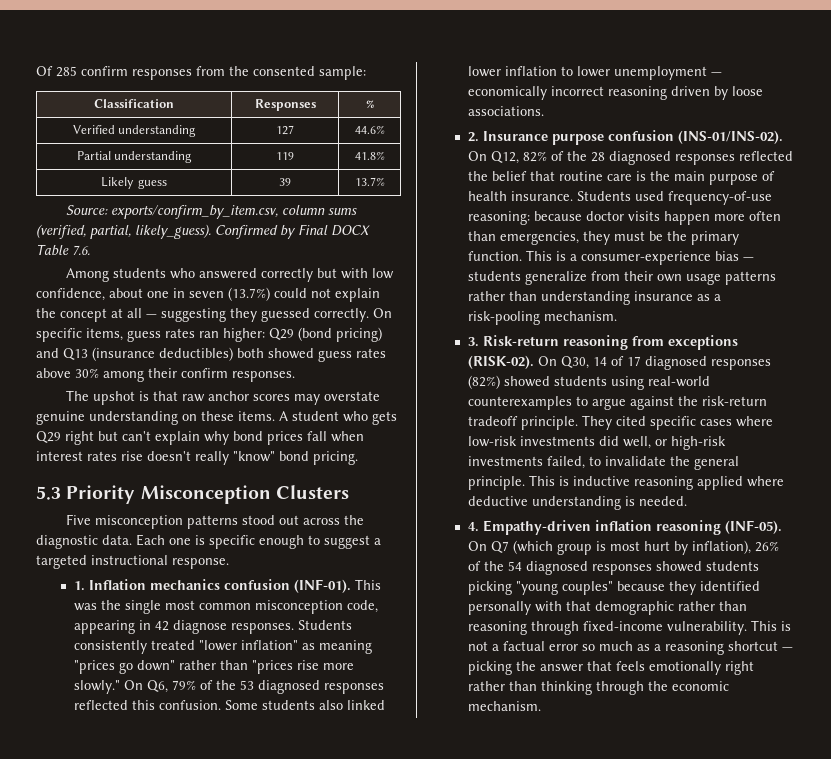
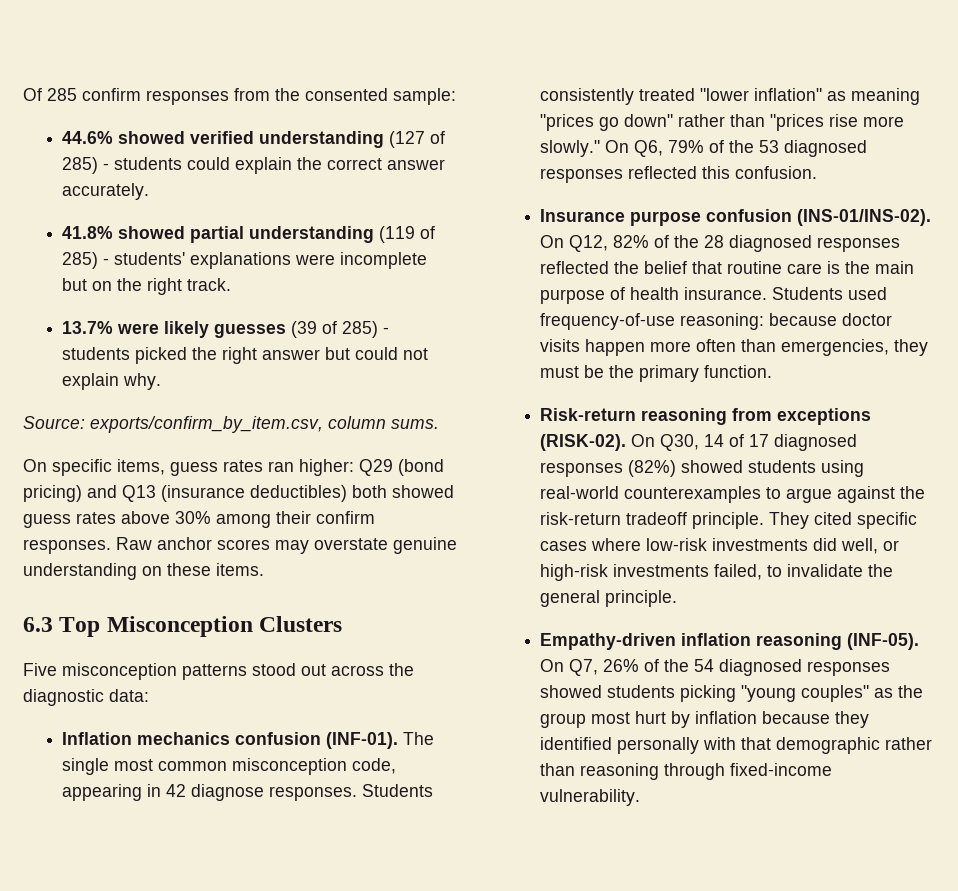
- Classification | Responses | %
- Verified understanding | 127 | 44.6%
- Partial understanding | 119 | 41.8%
- Likely guess | 39 | 13.7%
- Source: exports/confirm_by_item.csv, column sums (verified, partial, likely_guess). Confirmed by Final DOCX Table 7.6.
- Among students who answered correctly but with low confidence, about one in seven (13.7%) could not explain the concept at all — suggesting they guessed correctly. On specific items, guess rates ran higher: Q29 (bond pricing) and Q13 (insurance deductibles) both showed guess rates above 30% among their confirm responses.
- The upshot is that raw anchor scores may overstate genuine understanding on these items. A student who gets Q29 right but can't explain why bond prices fall when interest rates rise doesn't really "know" bond pricing.
- 5.3 Priority Misconception Clusters
+ 44.6% showed verified understanding (127 of 285) - students could explain the correct answer accurately.
+ 41.8% showed partial understanding (119 of 285) - students' explanations were incomplete but on the right track.
+ 13.7% were likely guesses (39 of 285) - students picked the right answer but could not explain why.
+ Source: exports/confirm_by_item.csv, column sums.
+ On specific items, guess rates ran higher: Q29 (bond pricing) and Q13 (insurance deductibles) both showed guess rates above 30% among their confirm responses. Raw anchor scores may overstate genuine understanding on these items.
+ 6.3 Top Misconception Clusters
- Five misconception patterns stood out across the diagnostic data. Each one is specific enough to suggest a targeted instructional response.
- 1. Inflation mechanics confusion (INF-01).
+ Five misconception patterns stood out across the diagnostic data:
+ Inflation mechanics confusion (INF-01).
- This was the single most common misconception code, appearing in 42 diagnose responses.
+ The single most common misconception code, appearing in 42 diagnose responses.
- On Q6, 79% of the 53 diagnosed responses reflected this confusion. Some students also linked lower inflation to lower unemployment — economically incorrect reasoning driven by loose associations.
- 2. Insurance purpose confusion (INS-01/INS-02).
+ On Q6, 79% of the 53 diagnosed responses reflected this confusion.
+ Insurance purpose confusion (INS-01/INS-02).
- Students used frequency-of-use reasoning: because doctor visits happen more often than emergencies, they must be the primary function. This is a consumer-experience bias — students generalize from their own usage patterns rather than understanding insurance as a risk-pooling mechanism.
- 3. Risk-return reasoning from exceptions (RISK-02).
+ Students used frequency-of-use reasoning: because doctor visits happen more often than emergencies, they must be the primary function.
+ Risk-return reasoning from exceptions (RISK-02).
- They cited specific cases where low-risk investments did well, or high-risk investments failed, to invalidate the general principle. This is inductive reasoning applied where deductive understanding is needed.
- 4. Empathy-driven inflation reasoning (INF-05).
+ They cited specific cases where low-risk investments did well, or high-risk investments failed, to invalidate the general principle.
+ Empathy-driven inflation reasoning (INF-05).
- On Q7 (which group is most hurt by inflation), 26% of the 54 diagnosed responses showed students picking "young couples" because they identified personally with that demographic rather than reasoning through fixed-income vulnerability. This is not a factual error so much as a reasoning shortcut — picking the answer that feels emotionally right rather than thinking through the economic mechanism.
+ On Q7, 26% of the 54 diagnosed responses showed students picking "young couples" as the group most hurt by inflation because they identified personally with that demographic rather than reasoning through fixed-income vulnerability.

